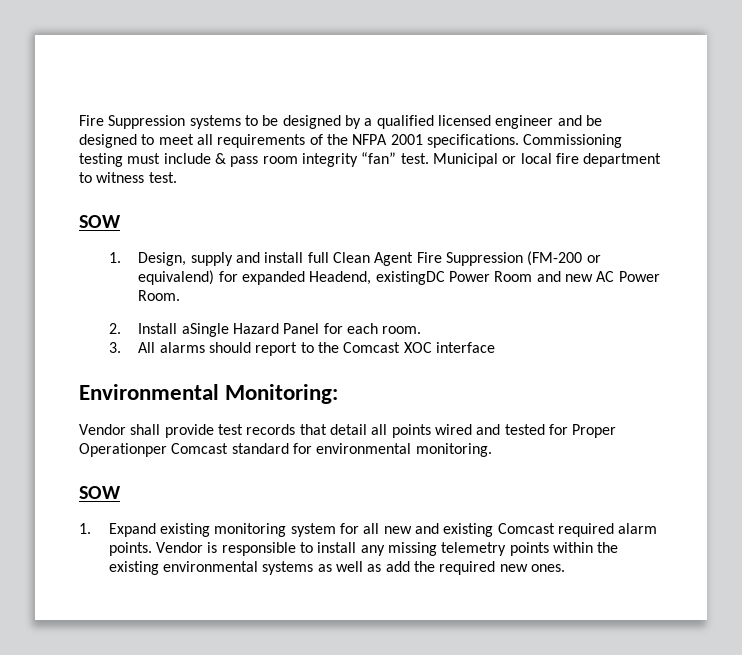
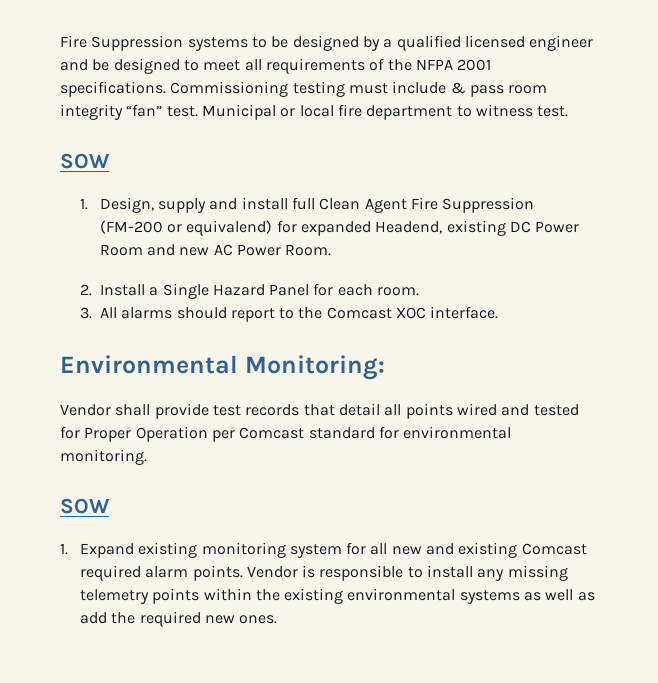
- 1. Design, supply and install full Clean Agent Fire Suppression (FM-200 or equivalend) for expanded Headend, existingDC Power Room and new AC Power Room.
+ 1. Design, supply and install full Clean Agent Fire Suppression (FM-200 or equivalend) for expanded Headend, existing DC Power Room and new AC Power Room.
- 2. Install aSingle Hazard Panel for each room.
+ 2. Install a Single Hazard Panel for each room.
- 3. All alarms should report to the Comcast XOC interface
+ 3. All alarms should report to the Comcast XOC interface.
- Vendor shall provide test records that detail all points wired and tested for Proper Operationper Comcast standard for environmental monitoring.
+ Vendor shall provide test records that detail all points wired and tested for Proper Operation per Comcast standard for environmental monitoring.

